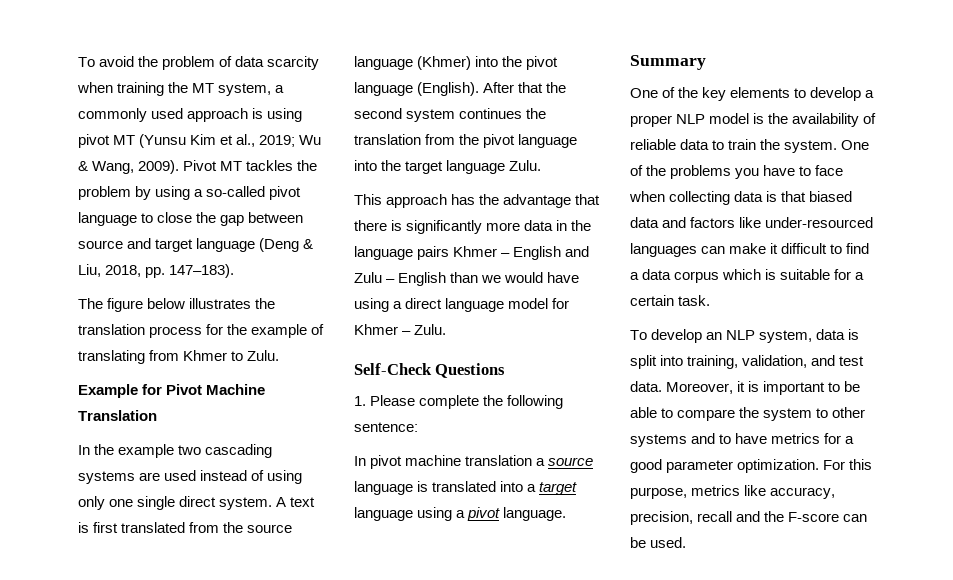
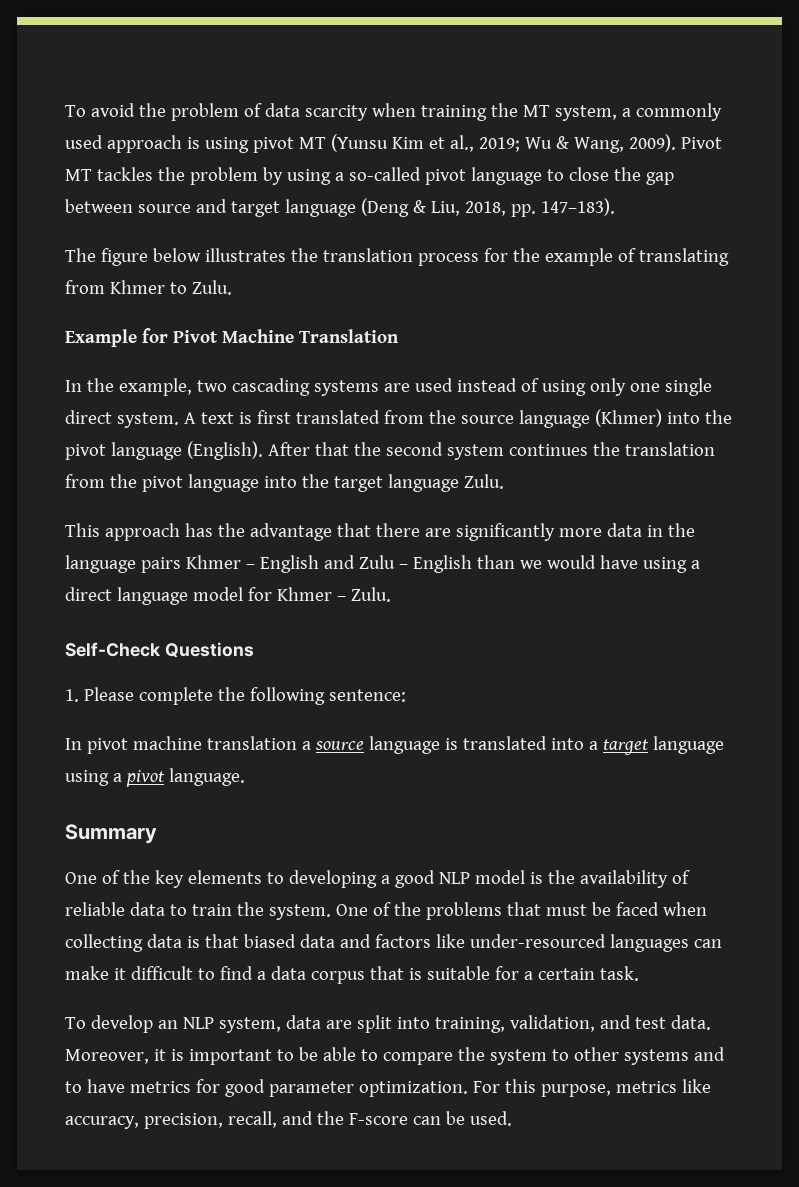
- In the example two cascading systems are used instead of using only one single direct system.
+ In the example, two cascading systems are used instead of using only one single direct system.
- This approach has the advantage that there is significantly more data in the language pairs Khmer – English and Zulu – English than we would have using a direct language model for Khmer – Zulu.
+ This approach has the advantage that there are significantly more data in the language pairs Khmer – English and Zulu – English than we would have using a direct language model for Khmer – Zulu.
- One of the key elements to develop a proper NLP model is the availability of reliable data to train the system.
+ One of the key elements to developing a good NLP model is the availability of reliable data to train the system.
- One of the problems you have to face when collecting data is that biased data and factors like under-resourced languages can make it difficult to find a data corpus which is suitable for a certain task.
+ One of the problems that must be faced when collecting data is that biased data and factors like under-resourced languages can make it difficult to find a data corpus that is suitable for a certain task.
- To develop an NLP system, data is split into training, validation, and test data.
+ To develop an NLP system, data are split into training, validation, and test data.
- Moreover, it is important to be able to compare the system to other systems and to have metrics for a good parameter optimization.
+ Moreover, it is important to be able to compare the system to other systems and to have metrics for good parameter optimization.
- For this purpose, metrics like accuracy, precision, recall and the F-score can be used.
+ For this purpose, metrics like accuracy, precision, recall, and the F-score can be used.

